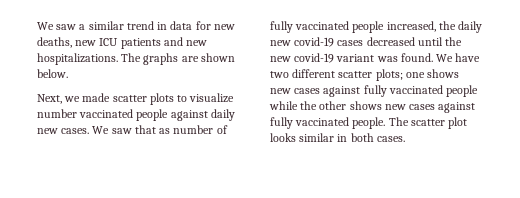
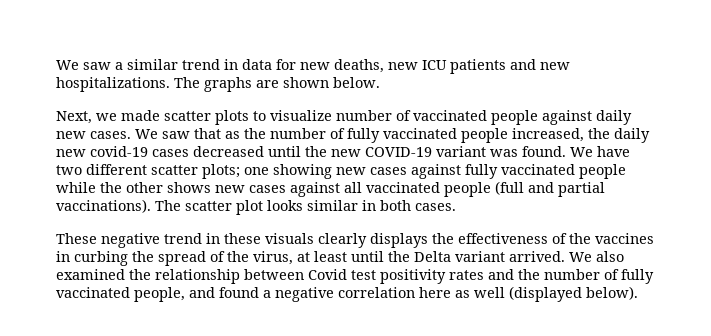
- Next, we made scatter plots to visualize number vaccinated people against daily new cases.
+ Next, we made scatter plots to visualize number of vaccinated people against daily new cases.
- We saw that as number of fully vaccinated people increased, the daily new covid-19 cases decreased until the new covid-19 variant was found.
+ We saw that as the number of fully vaccinated people increased, the daily new covid-19 cases decreased until the new COVID-19 variant was found.
- We have two different scatter plots; one shows new cases against fully vaccinated people while the other shows new cases against fully vaccinated people.
+ We have two different scatter plots; one showing new cases against fully vaccinated people while the other shows new cases against all vaccinated people (full and partial vaccinations).
+ These negative trend in these visuals clearly displays the effectiveness of the vaccines in curbing the spread of the virus, at least until the Delta variant arrived. We also examined the relationship between Covid test positivity rates and the number of fully vaccinated people, and found a negative correlation here as well (displayed below).

